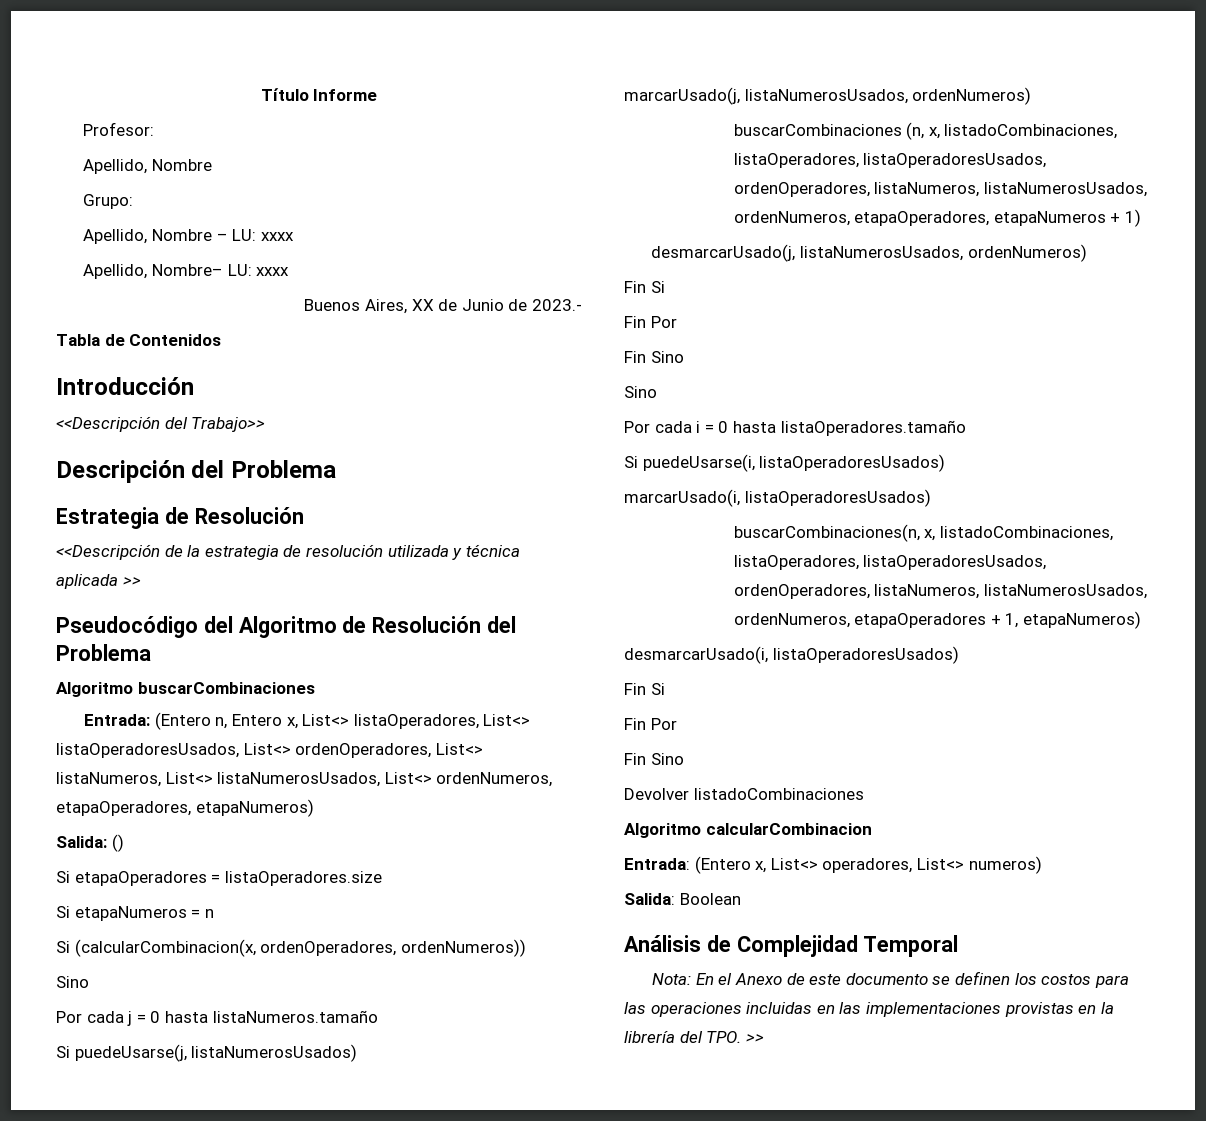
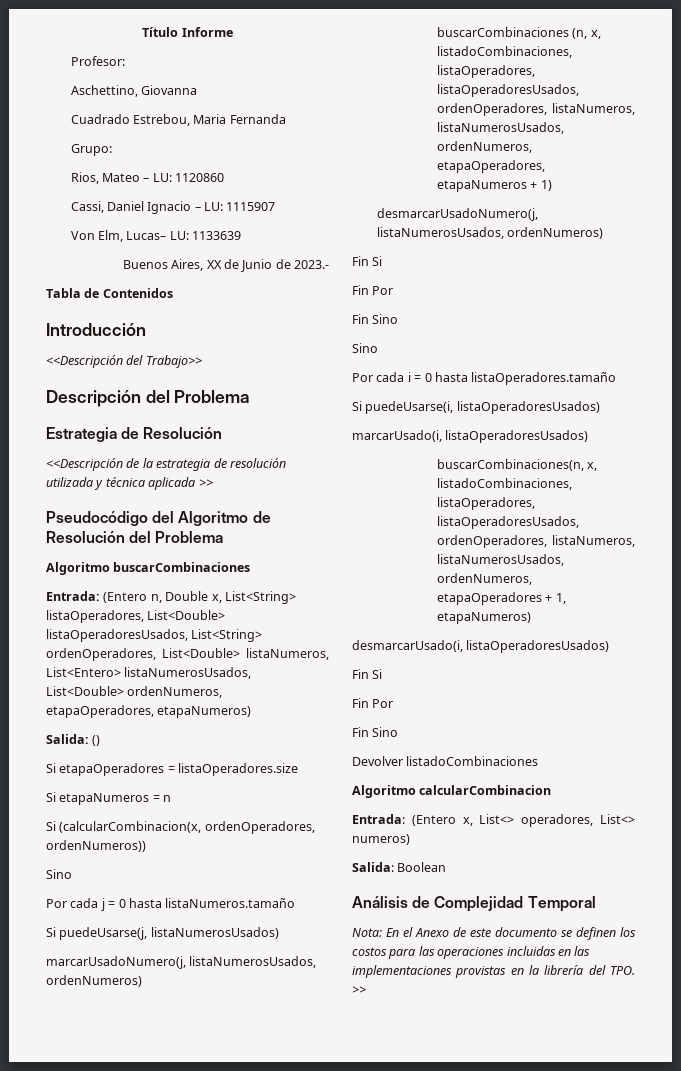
  Profesor:
- Apellido, Nombre
+ Aschettino, Giovanna
+ Cuadrado Estrebou, Maria Fernanda
  Grupo:
- Apellido, Nombre – LU: xxxx
- Apellido, Nombre– LU: xxxx
+ Rios, Mateo – LU: 1120860
+ Cassi, Daniel Ignacio – LU: 1115907
+ Von Elm, Lucas– LU: 1133639
- Entrada: (Entero n, Entero x, List<> listaOperadores, List<> listaOperadoresUsados, List<> ordenOperadores, List<> listaNumeros, List<> listaNumerosUsados, List<> ordenNumeros, etapaOperadores, etapaNumeros)
+ Entrada: (Entero n, Double x, List<String> listaOperadores, List<Double> listaOperadoresUsados, List<String> ordenOperadores, List<Double> listaNumeros, List<Entero> listaNumerosUsados, List<Double> ordenNumeros, etapaOperadores, etapaNumeros)
- marcarUsado(j, listaNumerosUsados, ordenNumeros)
+ marcarUsadoNumero(j, listaNumerosUsados, ordenNumeros)
- desmarcarUsado(j, listaNumerosUsados, ordenNumeros)
+ desmarcarUsadoNumero(j, listaNumerosUsados, ordenNumeros)

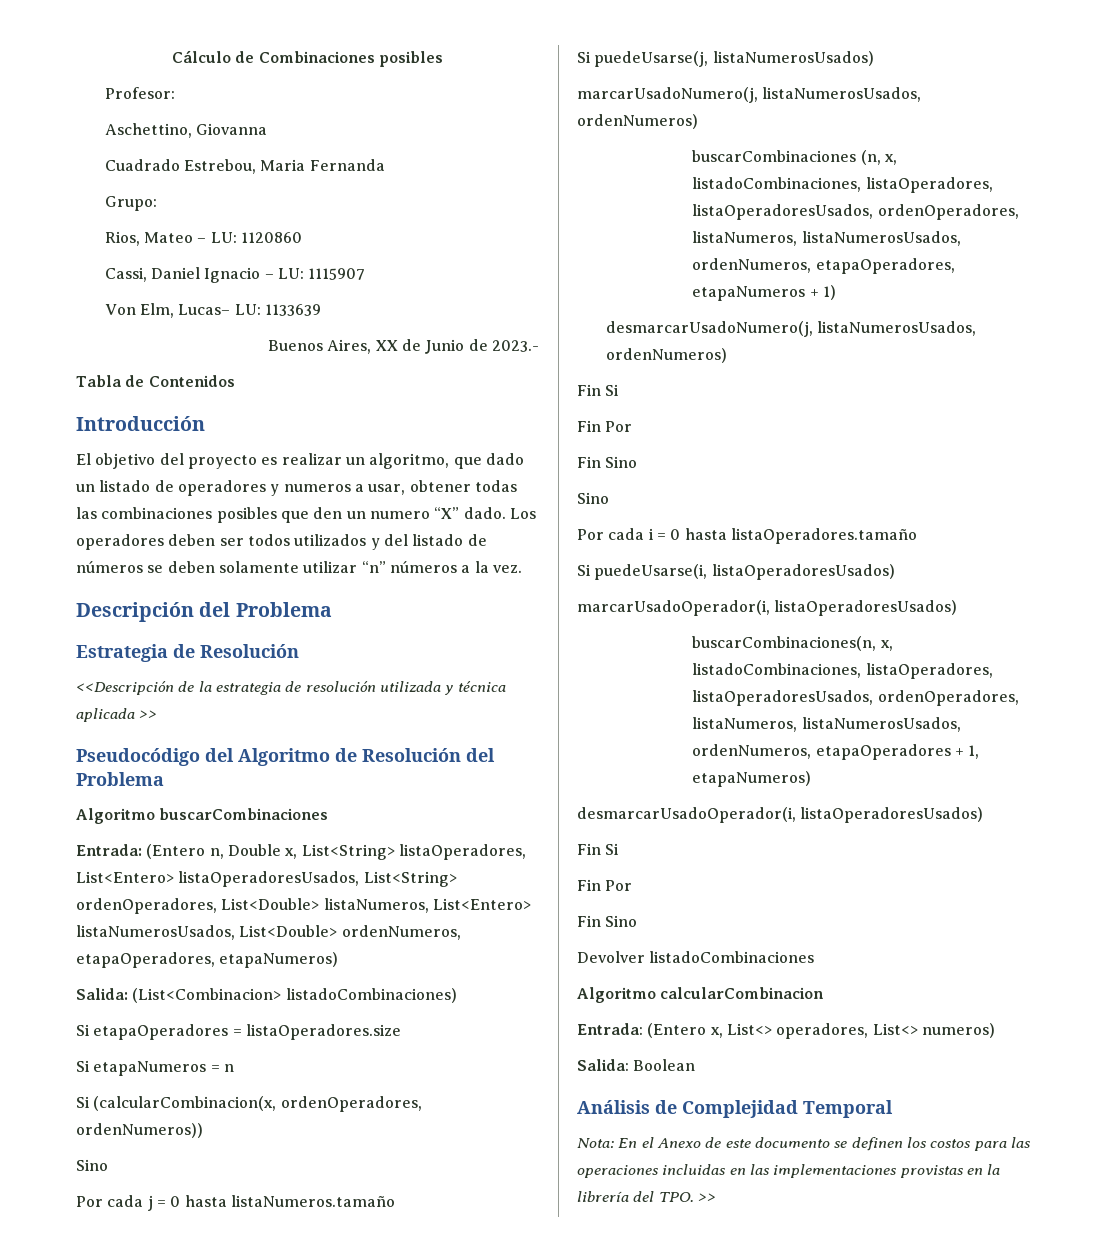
- Título Informe
+ Cálculo de Combinaciones posibles
- <<Descripción del Trabajo>>
+ El objetivo del proyecto es realizar un algoritmo, que dado un listado de operadores y numeros a usar, obtener todas las combinaciones posibles que den un numero “X” dado. Los operadores deben ser todos utilizados y del listado de números se deben solamente utilizar “n” números a la vez.
- Entrada: (Entero n, Double x, List<String> listaOperadores, List<Double> listaOperadoresUsados, List<String> ordenOperadores, List<Double> listaNumeros, List<Entero> listaNumerosUsados, List<Double> ordenNumeros, etapaOperadores, etapaNumeros)
+ Entrada: (Entero n, Double x, List<String> listaOperadores, List<Entero> listaOperadoresUsados, List<String> ordenOperadores, List<Double> listaNumeros, List<Entero> listaNumerosUsados, List<Double> ordenNumeros, etapaOperadores, etapaNumeros)
- Salida: ()
+ Salida: (List<Combinacion> listadoCombinaciones)
- marcarUsado(i, listaOperadoresUsados)
+ marcarUsadoOperador(i, listaOperadoresUsados)
- desmarcarUsado(i, listaOperadoresUsados)
+ desmarcarUsadoOperador(i, listaOperadoresUsados)

